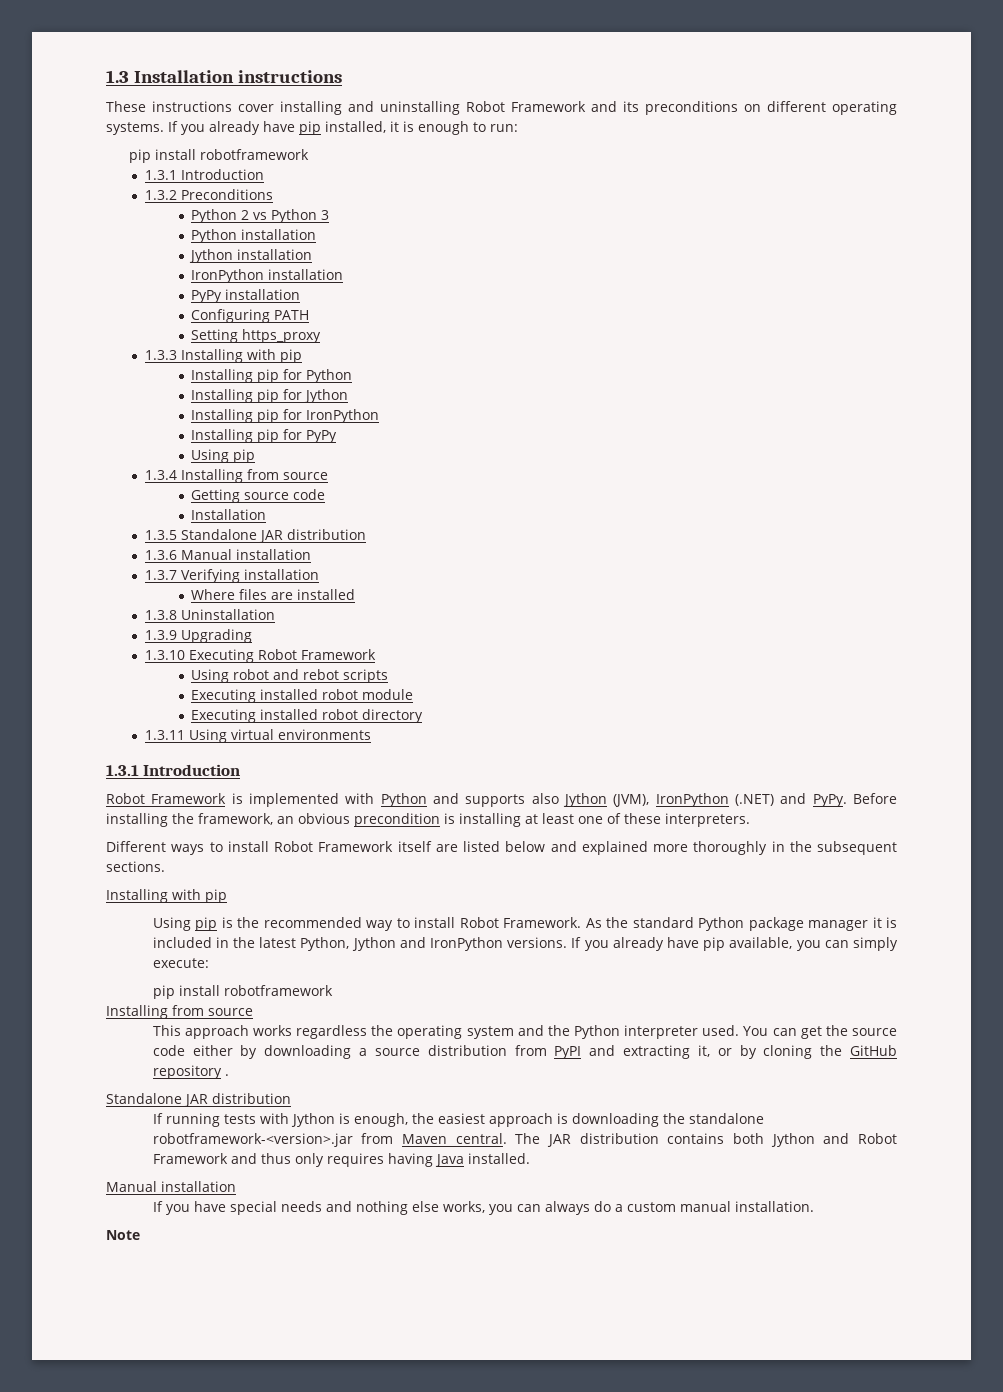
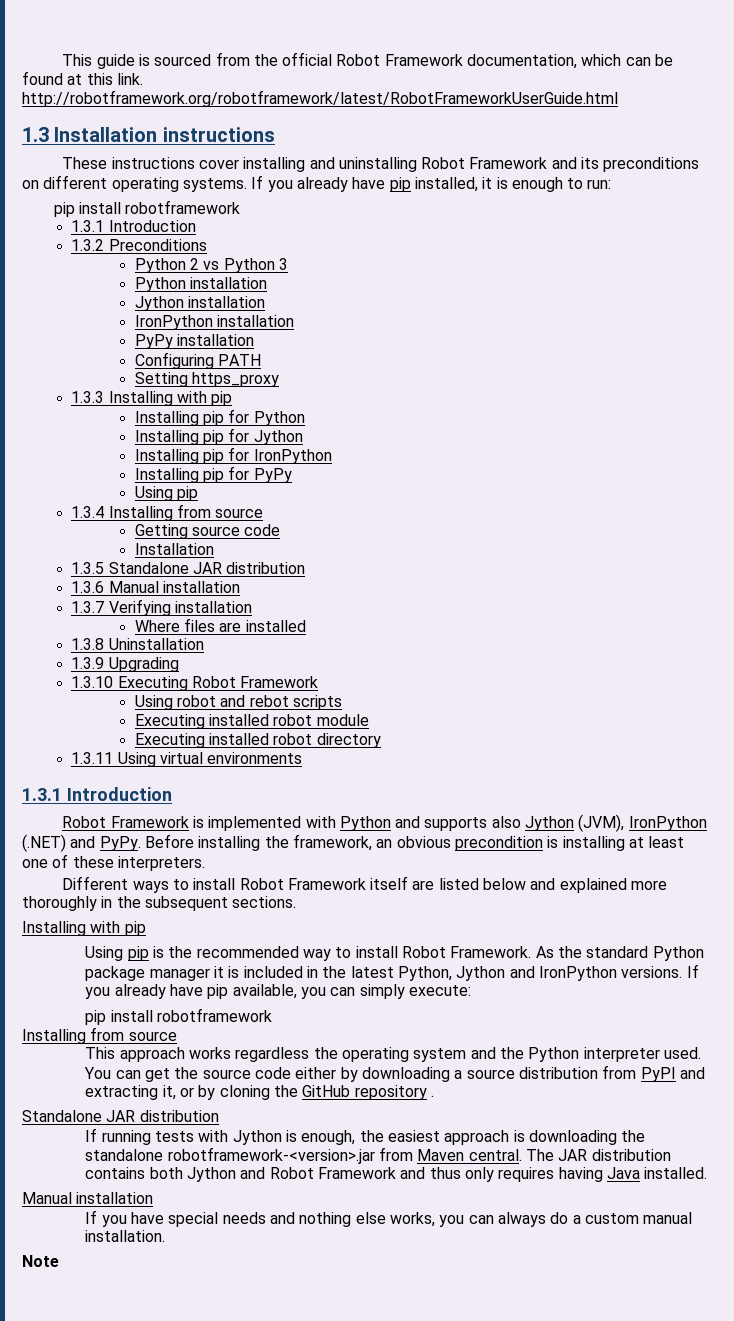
+ This guide is sourced from the official Robot Framework documentation, which can be found at this link. http://robotframework.org/robotframework/latest/RobotFrameworkUserGuide.html

